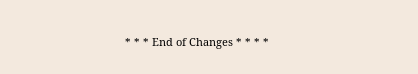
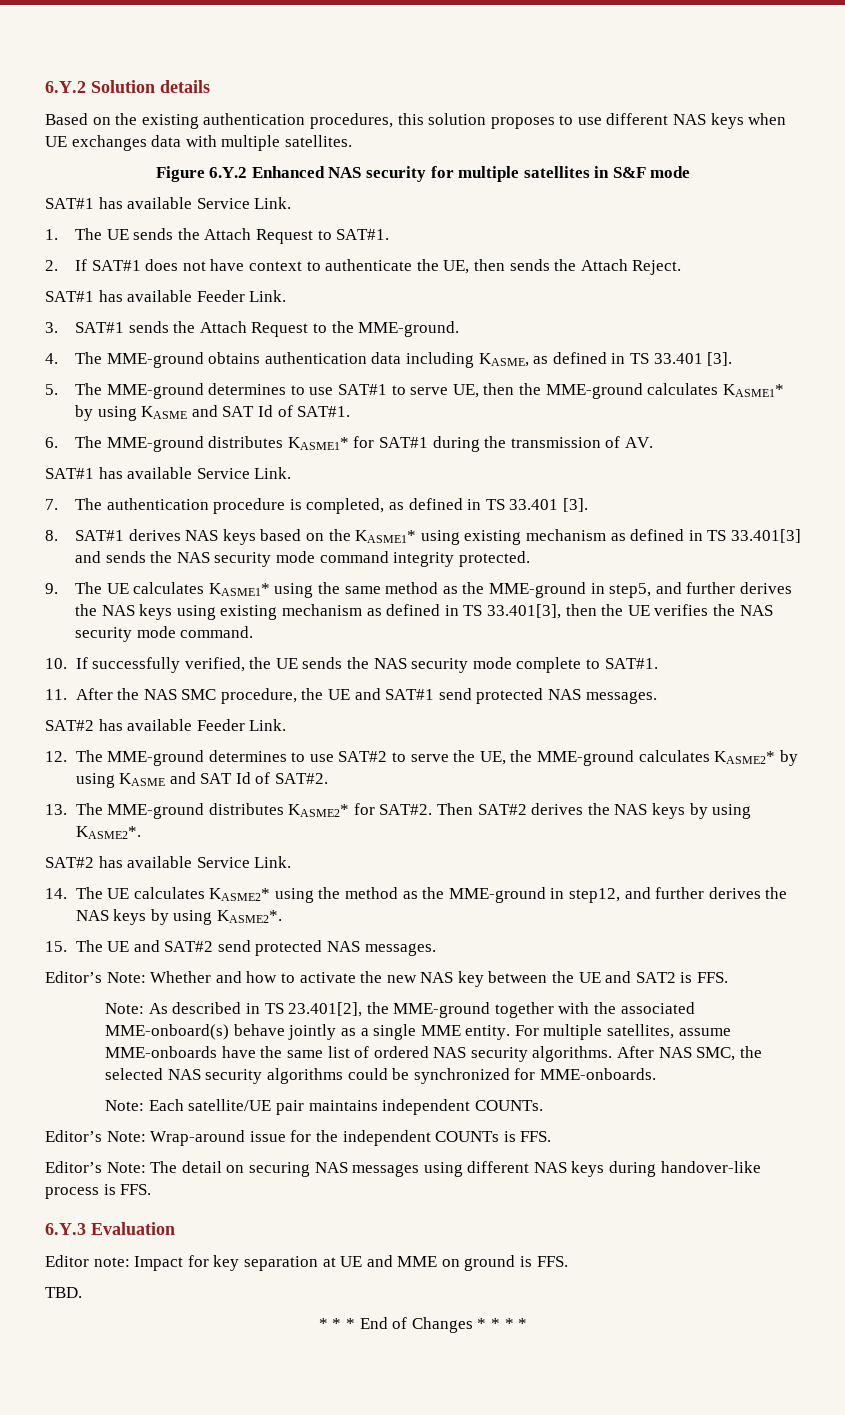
+ 6.Y.2 Solution details
+ Based on the existing authentication procedures, this solution proposes to use different NAS keys when UE exchanges data with multiple satellites.
+ Figure 6.Y.2 Enhanced NAS security for multiple satellites in S&F mode
+ SAT#1 has available Service Link.
+ 1. The UE sends the Attach Request to SAT#1.
+ 2. If SAT#1 does not have context to authenticate the UE, then sends the Attach Reject.
+ SAT#1 has available Feeder Link.
+ 3. SAT#1 sends the Attach Request to the MME-ground.
+ 4. The MME-ground obtains authentication data including KASME, as defined in TS 33.401 [3].
+ 5. The MME-ground determines to use SAT#1 to serve UE, then the MME-ground calculates KASME1* by using KASME and SAT Id of SAT#1.
+ 6. The MME-ground distributes KASME1* for SAT#1 during the transmission of AV.
+ SAT#1 has available Service Link.
+ 7. The authentication procedure is completed, as defined in TS 33.401 [3].
+ 8. SAT#1 derives NAS keys based on the KASME1* using existing mechanism as defined in TS 33.401[3] and sends the NAS security mode command integrity protected.
+ 9. The UE calculates KASME1* using the same method as the MME-ground in step5, and further derives the NAS keys using existing mechanism as defined in TS 33.401[3], then the UE verifies the NAS security mode command.
+ 10. If successfully verified, the UE sends the NAS security mode complete to SAT#1.
+ 11. After the NAS SMC procedure, the UE and SAT#1 send protected NAS messages.
+ SAT#2 has available Feeder Link.
+ 12. The MME-ground determines to use SAT#2 to serve the UE, the MME-ground calculates KASME2* by using KASME and SAT Id of SAT#2.
+ 13. The MME-ground distributes KASME2* for SAT#2. Then SAT#2 derives the NAS keys by using KASME2*.
+ SAT#2 has available Service Link.
+ 14. The UE calculates KASME2* using the method as the MME-ground in step12, and further derives the NAS keys by using KASME2*.
+ 15. The UE and SAT#2 send protected NAS messages.
+ Editor’s Note: Whether and how to activate the new NAS key between the UE and SAT2 is FFS.
+ Note: As described in TS 23.401[2], the MME-ground together with the associated MME-onboard(s) behave jointly as a single MME entity. For multiple satellites, assume MME-onboards have the same list of ordered NAS security algorithms. After NAS SMC, the selected NAS security algorithms could be synchronized for MME-onboards.
+ Note: Each satellite/UE pair maintains independent COUNTs.
+ Editor’s Note: Wrap-around issue for the independent COUNTs is FFS.
+ Editor’s Note: The detail on securing NAS messages using different NAS keys during handover-like process is FFS.
+ 6.Y.3 Evaluation
+ Editor note: Impact for key separation at UE and MME on ground is FFS.
+ TBD.

